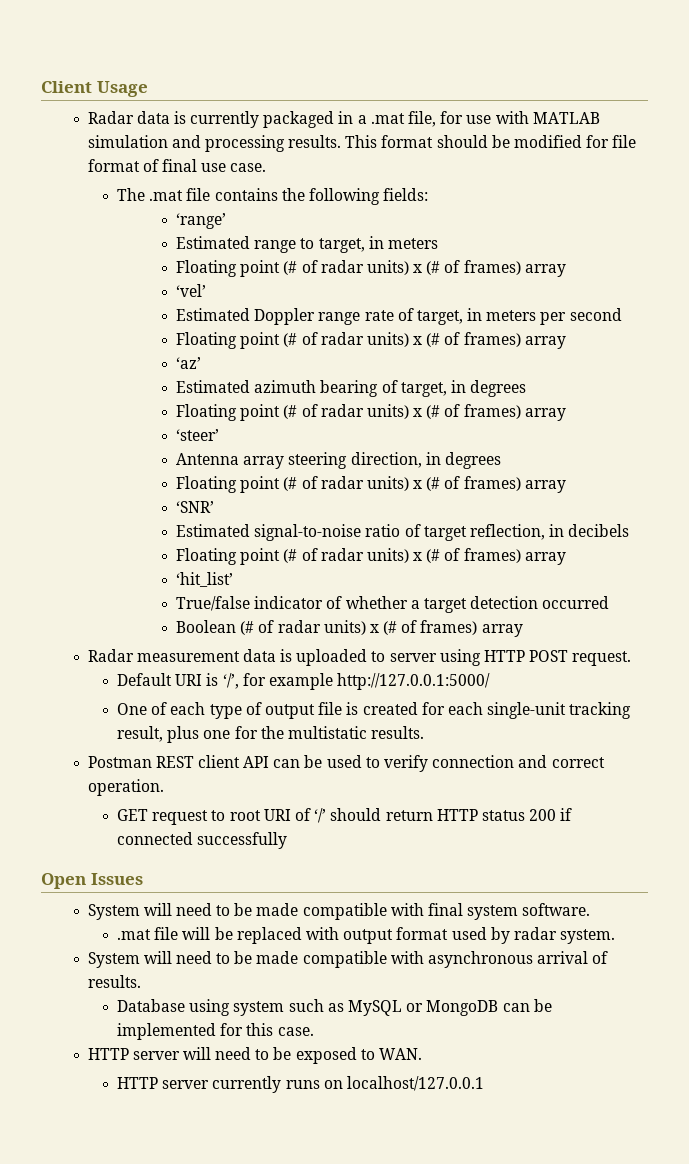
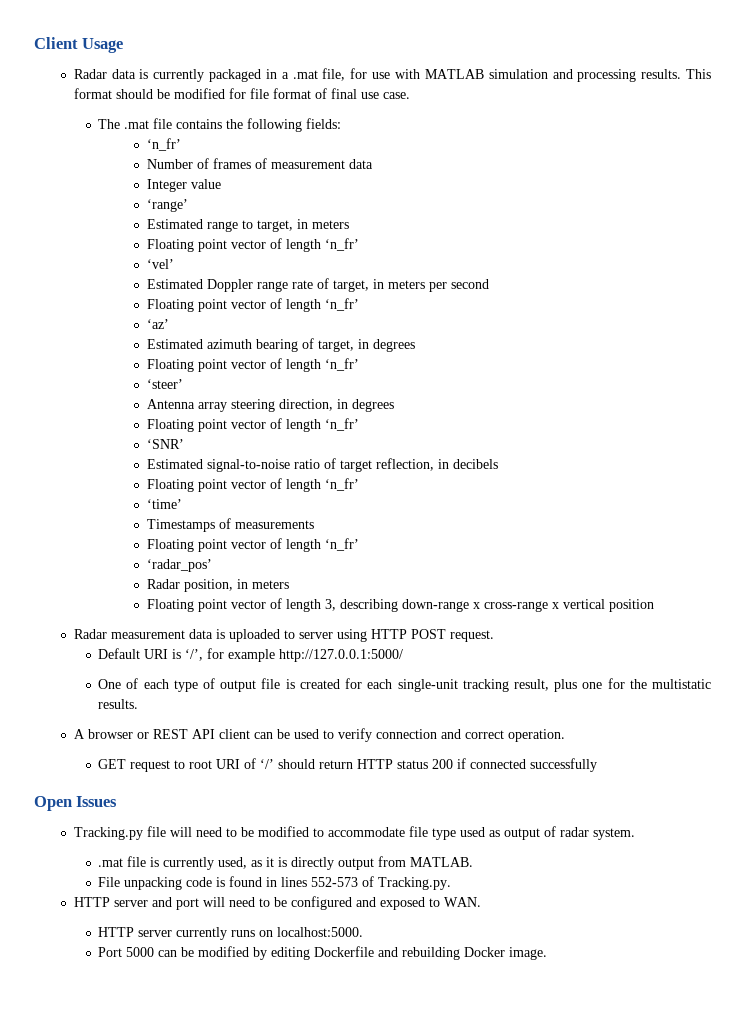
  The .mat file contains the following fields:
+ ‘n_fr’
+ Number of frames of measurement data
+ Integer value
  Estimated range to target, in meters
- Floating point (# of radar units) x (# of frames) array
+ Floating point vector of length ‘n_fr’
  Estimated Doppler range rate of target, in meters per second
- Floating point (# of radar units) x (# of frames) array
+ Floating point vector of length ‘n_fr’
  Estimated azimuth bearing of target, in degrees
- Floating point (# of radar units) x (# of frames) array
+ Floating point vector of length ‘n_fr’
  Antenna array steering direction, in degrees
- Floating point (# of radar units) x (# of frames) array
+ Floating point vector of length ‘n_fr’
  Estimated signal-to-noise ratio of target reflection, in decibels
- Floating point (# of radar units) x (# of frames) array
- ‘hit_list’
- True/false indicator of whether a target detection occurred
- Boolean (# of radar units) x (# of frames) array
+ Floating point vector of length ‘n_fr’
+ ‘time’
+ Timestamps of measurements
+ Floating point vector of length ‘n_fr’
+ ‘radar_pos’
+ Radar position, in meters
+ Floating point vector of length 3, describing down-range x cross-range x vertical position
- Postman REST client API can be used to verify connection and correct operation.
+ A browser or REST API client can be used to verify connection and correct operation.
- System will need to be made compatible with final system software.
- .mat file will be replaced with output format used by radar system.
- System will need to be made compatible with asynchronous arrival of results.
- Database using system such as MySQL or MongoDB can be implemented for this case.
- HTTP server will need to be exposed to WAN.
+ Tracking.py file will need to be modified to accommodate file type used as output of radar system.
+ .mat file is currently used, as it is directly output from MATLAB.
+ File unpacking code is found in lines 552-573 of Tracking.py.
+ HTTP server and port will need to be configured and exposed to WAN.
- HTTP server currently runs on localhost/127.0.0.1
+ HTTP server currently runs on localhost:5000.
+ Port 5000 can be modified by editing Dockerfile and rebuilding Docker image.

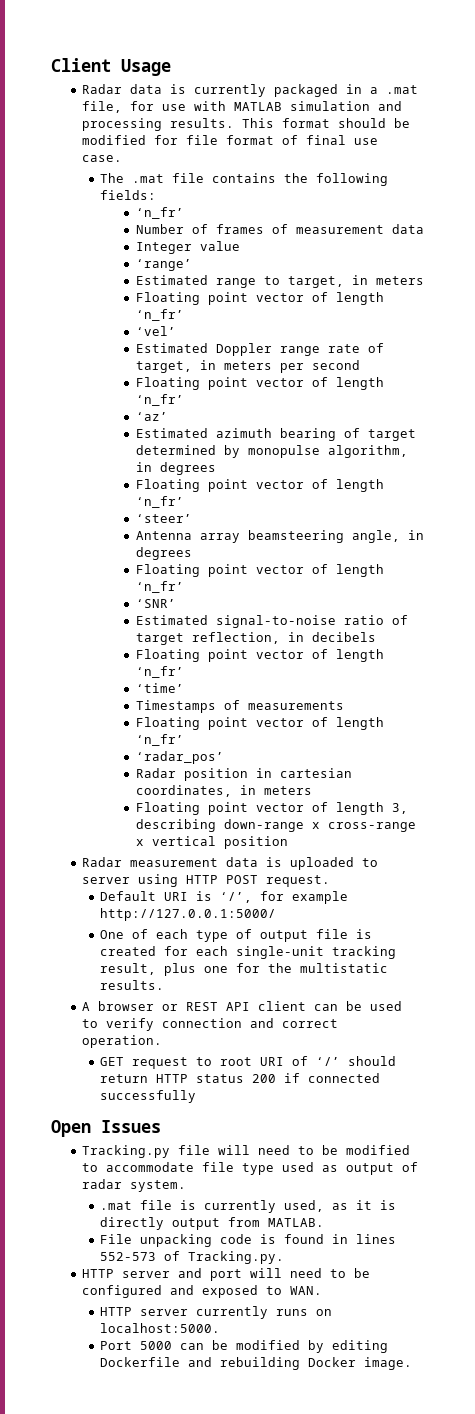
- Estimated azimuth bearing of target, in degrees
+ Estimated azimuth bearing of target determined by monopulse algorithm, in degrees
- Antenna array steering direction, in degrees
+ Antenna array beamsteering angle, in degrees
- Radar position, in meters
+ Radar position in cartesian coordinates, in meters

